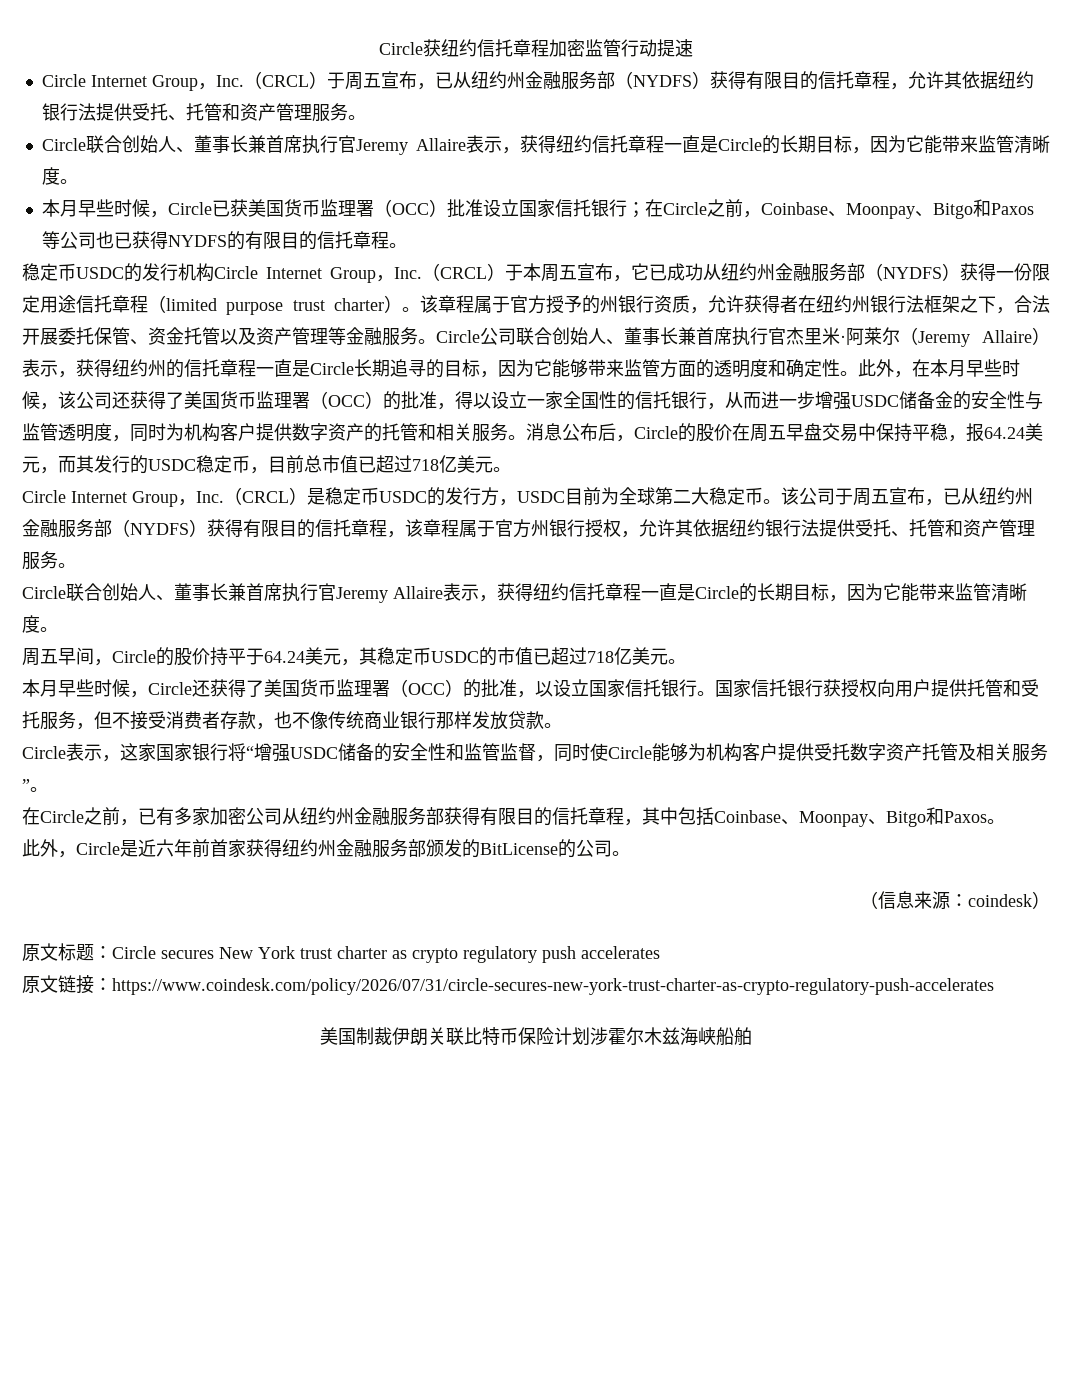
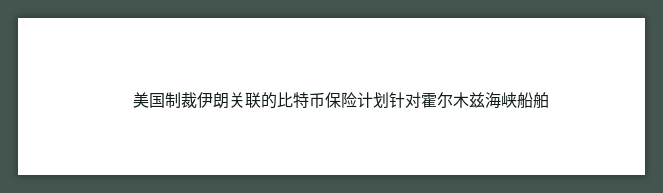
- Circle获纽约信托章程加密监管行动提速
- Circle Internet Group，Inc.（CRCL）于周五宣布，已从纽约州金融服务部（NYDFS）获得有限目的信托章程，允许其依据纽约银行法提供受托、托管和资产管理服务。
- Circle联合创始人、董事长兼首席执行官Jeremy Allaire表示，获得纽约信托章程一直是Circle的长期目标，因为它能带来监管清晰度。
- 本月早些时候，Circle已获美国货币监理署（OCC）批准设立国家信托银行；在Circle之前，Coinbase、Moonpay、Bitgo和Paxos等公司也已获得NYDFS的有限目的信托章程。
- 稳定币USDC的发行机构Circle Internet Group，Inc.（CRCL）于本周五宣布，它已成功从纽约州金融服务部（NYDFS）获得一份限定用途信托章程（limited purpose trust charter）。该章程属于官方授予的州银行资质，允许获得者在纽约州银行法框架之下，合法开展委托保管、资金托管以及资产管理等金融服务。Circle公司联合创始人、董事长兼首席执行官杰里米·阿莱尔（Jeremy Allaire）表示，获得纽约州的信托章程一直是Circle长期追寻的目标，因为它能够带来监管方面的透明度和确定性。此外，在本月早些时候，该公司还获得了美国货币监理署（OCC）的批准，得以设立一家全国性的信托银行，从而进一步增强USDC储备金的安全性与监管透明度，同时为机构客户提供数字资产的托管和相关服务。消息公布后，Circle的股价在周五早盘交易中保持平稳，报64.24美元，而其发行的USDC稳定币，目前总市值已超过718亿美元。
- Circle Internet Group，Inc.（CRCL）是稳定币USDC的发行方，USDC目前为全球第二大稳定币。该公司于周五宣布，已从纽约州金融服务部（NYDFS）获得有限目的信托章程，该章程属于官方州银行授权，允许其依据纽约银行法提供受托、托管和资产管理服务。
- Circle联合创始人、董事长兼首席执行官Jeremy Allaire表示，获得纽约信托章程一直是Circle的长期目标，因为它能带来监管清晰度。
- 周五早间，Circle的股价持平于64.24美元，其稳定币USDC的市值已超过718亿美元。
- 本月早些时候，Circle还获得了美国货币监理署（OCC）的批准，以设立国家信托银行。国家信托银行获授权向用户提供托管和受托服务，但不接受消费者存款，也不像传统商业银行那样发放贷款。
- Circle表示，这家国家银行将“增强USDC储备的安全性和监管监督，同时使Circle能够为机构客户提供受托数字资产托管及相关服务”。
- 在Circle之前，已有多家加密公司从纽约州金融服务部获得有限目的信托章程，其中包括Coinbase、Moonpay、Bitgo和Paxos。
- 此外，Circle是近六年前首家获得纽约州金融服务部颁发的BitLicense的公司。
- （信息来源：coindesk）
- 原文标题：Circle secures New York trust charter as crypto regulatory push accelerates
- 原文链接：https://www.coindesk.com/policy/2026/07/31/circle-secures-new-york-trust-charter-as-crypto-regulatory-push-accelerates
- 美国制裁伊朗关联比特币保险计划涉霍尔木兹海峡船舶
+ 美国制裁伊朗关联的比特币保险计划针对霍尔木兹海峡船舶

